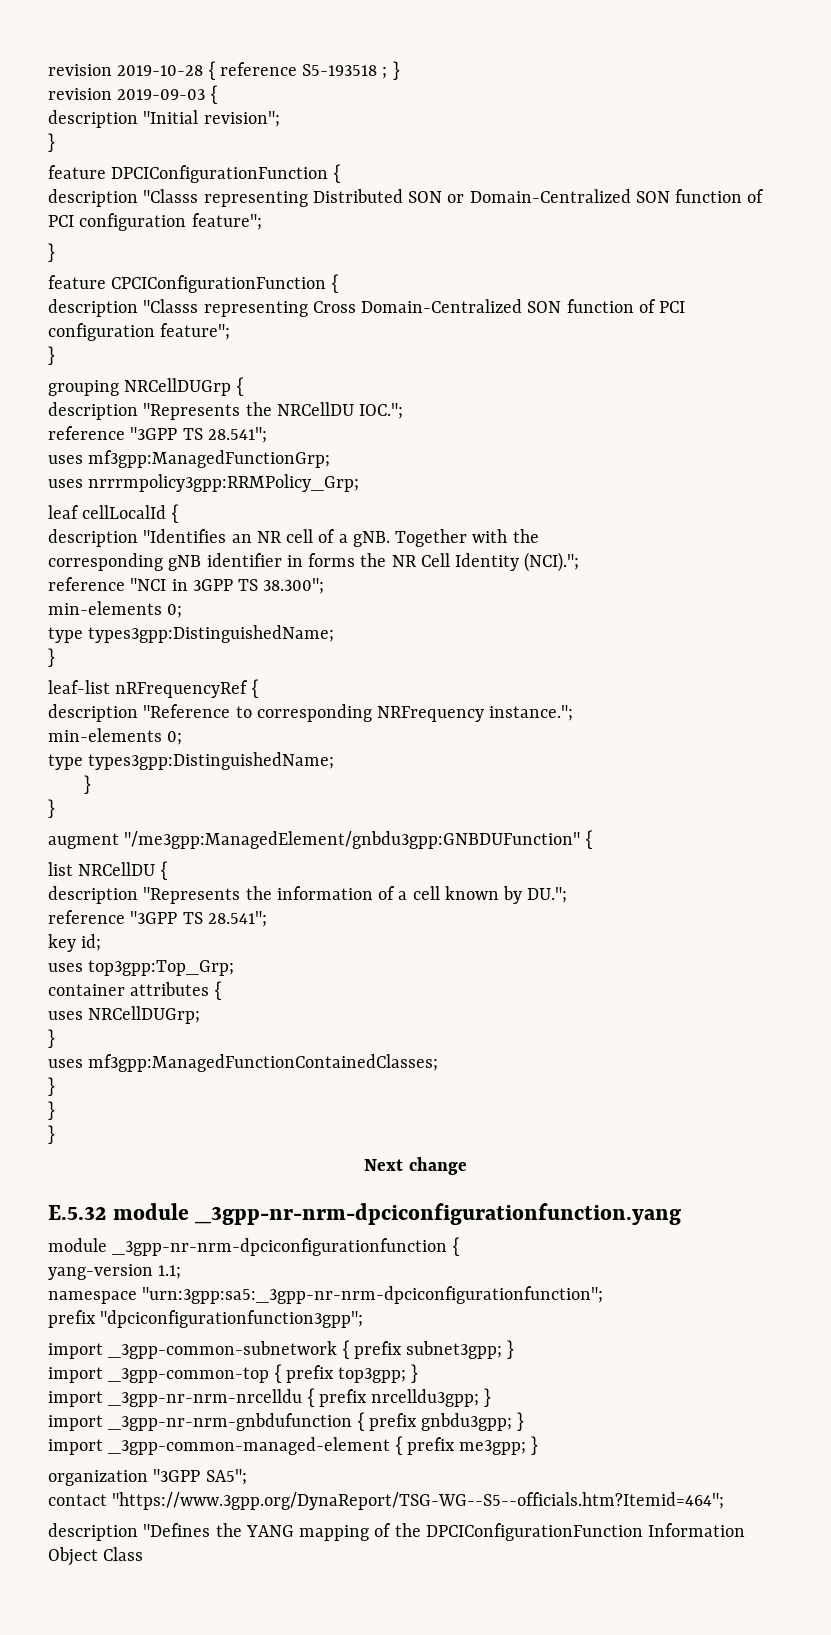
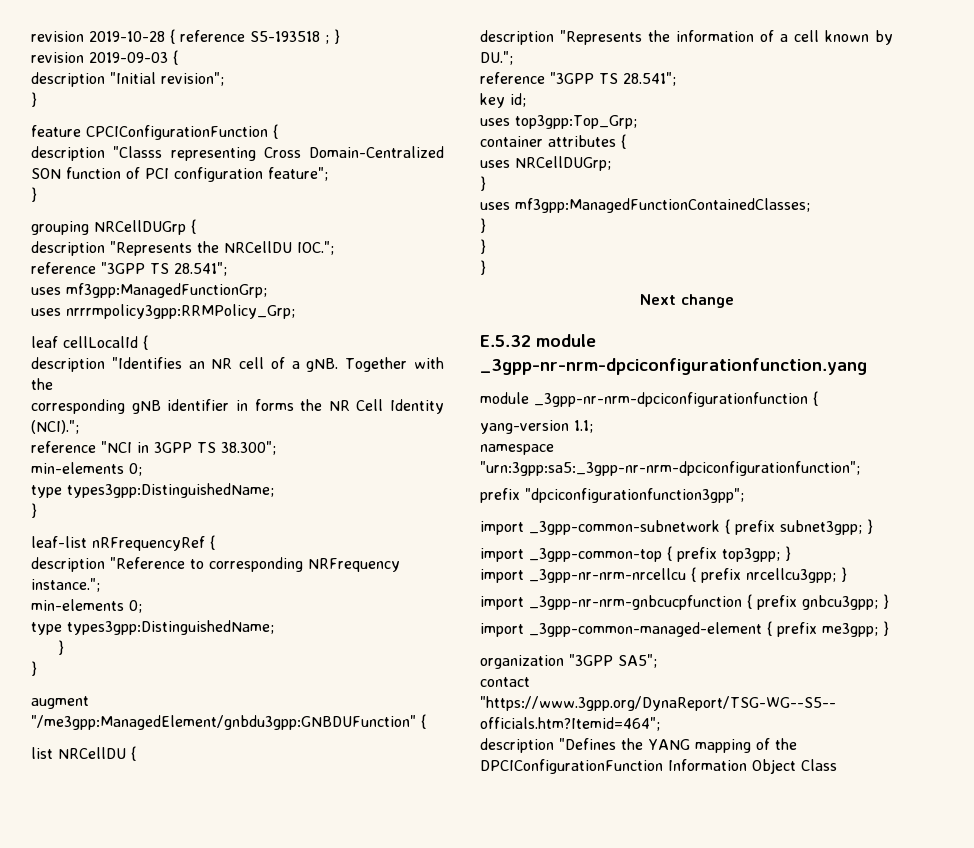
- feature DPCIConfigurationFunction {
- description "Classs representing Distributed SON or Domain-Centralized SON function of PCI configuration feature";
- }
- import _3gpp-nr-nrm-nrcelldu { prefix nrcelldu3gpp; }
- import _3gpp-nr-nrm-gnbdufunction { prefix gnbdu3gpp; }
+ import _3gpp-nr-nrm-nrcellcu { prefix nrcellcu3gpp; }
+ import _3gpp-nr-nrm-gnbcucpfunction { prefix gnbcu3gpp; }

